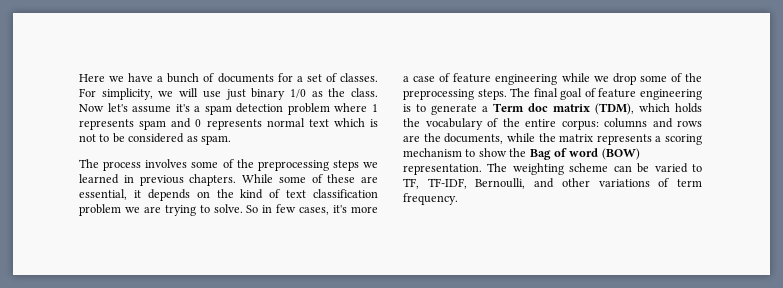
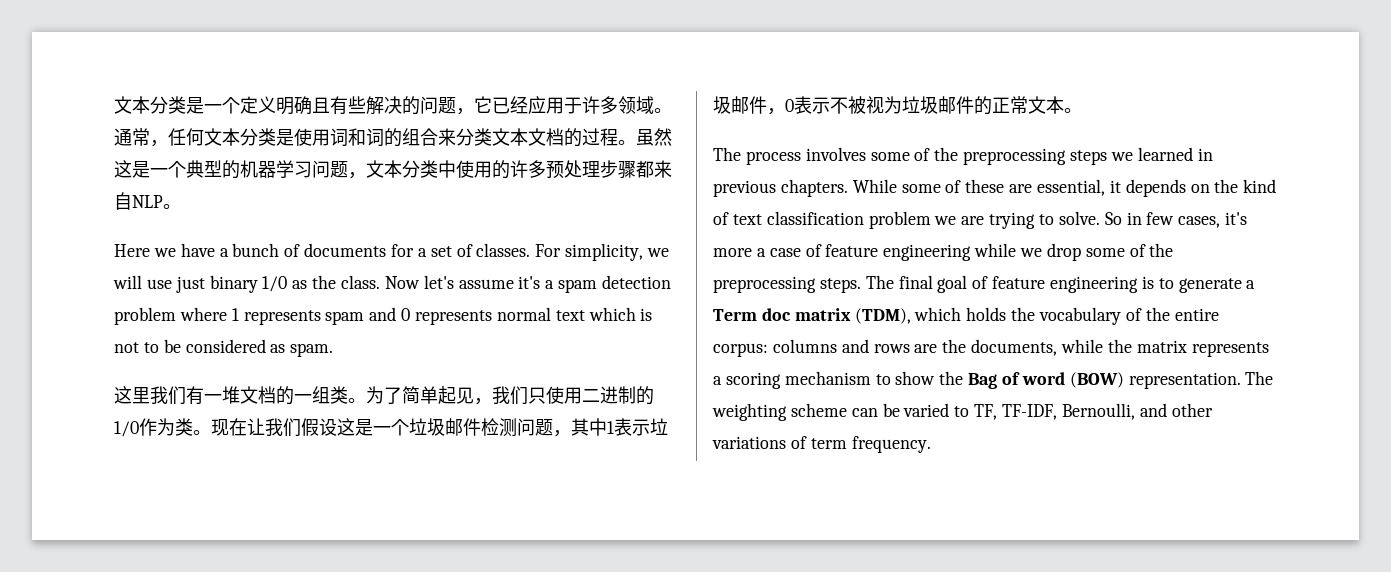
+ 文本分类是一个定义明确且有些解决的问题，它已经应用于许多领域。通常，任何文本分类是使用词和词的组合来分类文本文档的过程。虽然这是一个典型的机器学习问题，文本分类中使用的许多预处理步骤都来自NLP。
+ 这里我们有一堆文档的一组类。为了简单起见，我们只使用二进制的1/0作为类。现在让我们假设这是一个垃圾邮件检测问题，其中1表示垃圾邮件，0表示不被视为垃圾邮件的正常文本。

